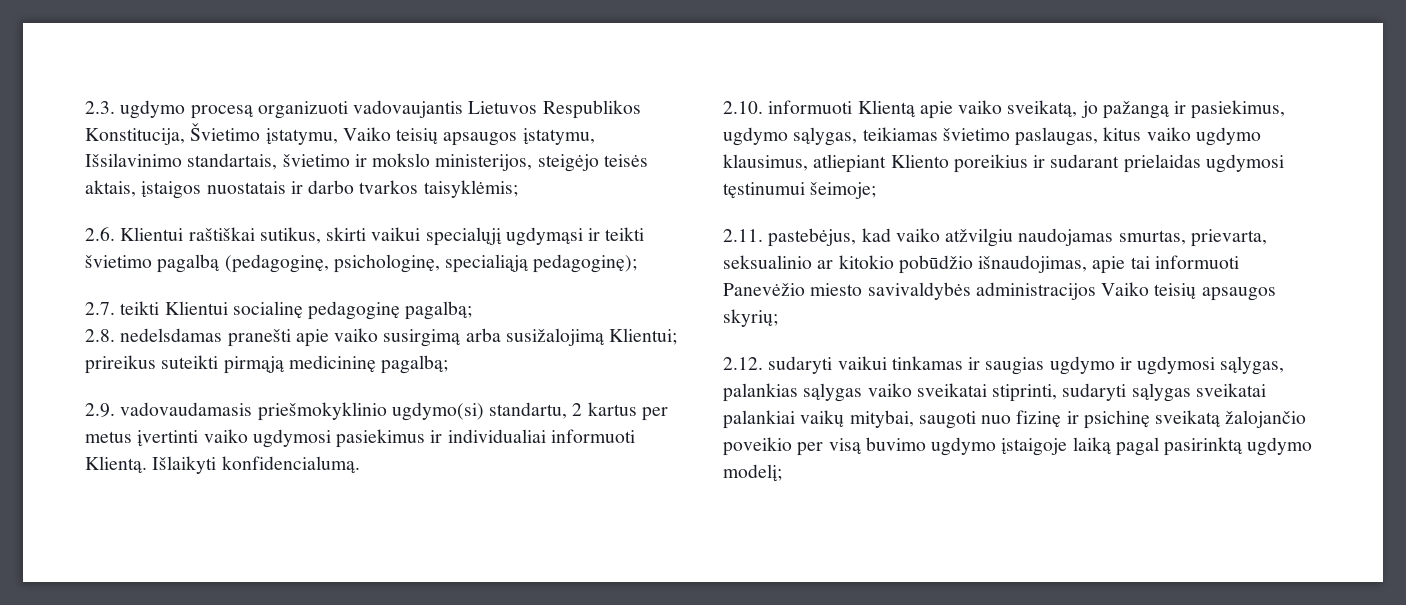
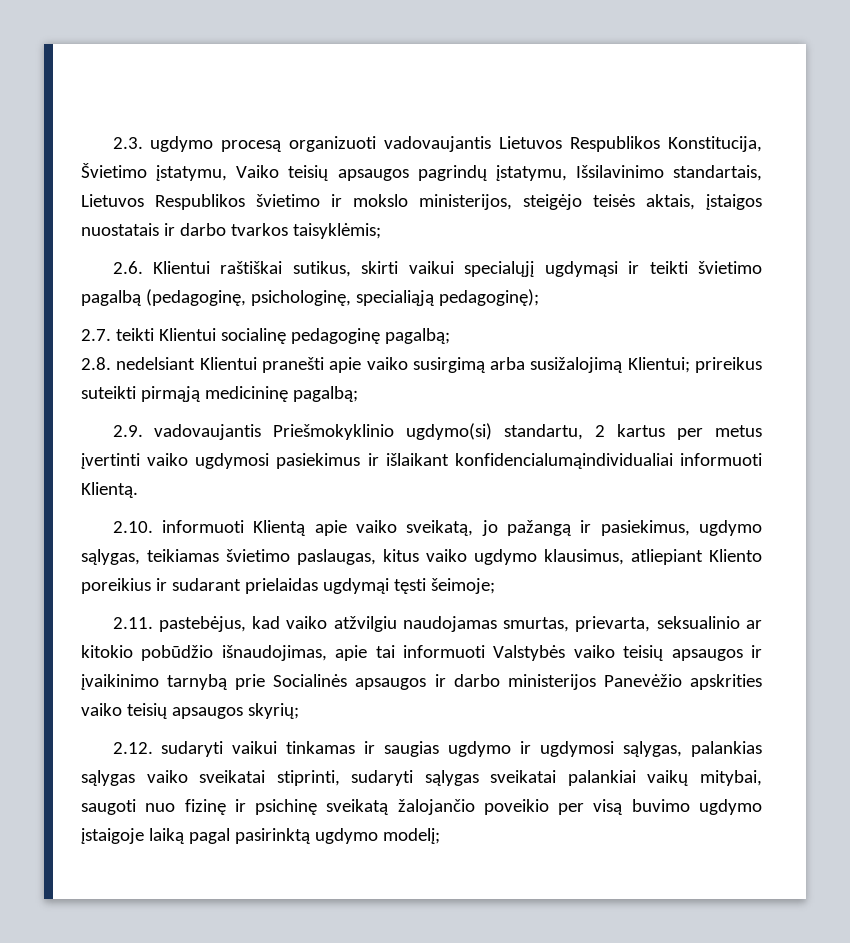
- 2.3. ugdymo procesą organizuoti vadovaujantis Lietuvos Respublikos Konstitucija, Švietimo įstatymu, Vaiko teisių apsaugos įstatymu, Išsilavinimo standartais, švietimo ir mokslo ministerijos, steigėjo teisės aktais, įstaigos nuostatais ir darbo tvarkos taisyklėmis;
+ 2.3. ugdymo procesą organizuoti vadovaujantis Lietuvos Respublikos Konstitucija, Švietimo įstatymu, Vaiko teisių apsaugos pagrindų įstatymu, Išsilavinimo standartais, Lietuvos Respublikos švietimo ir mokslo ministerijos, steigėjo teisės aktais, įstaigos nuostatais ir darbo tvarkos taisyklėmis;
- 2.8. nedelsdamas pranešti apie vaiko susirgimą arba susižalojimą Klientui; prireikus suteikti pirmąją medicininę pagalbą;
+ 2.8. nedelsiant Klientui pranešti apie vaiko susirgimą arba susižalojimą Klientui; prireikus suteikti pirmąją medicininę pagalbą;
- 2.9. vadovaudamasis priešmokyklinio ugdymo(si) standartu, 2 kartus per metus įvertinti vaiko ugdymosi pasiekimus ir individualiai informuoti Klientą. Išlaikyti konfidencialumą.
+ 2.9. vadovaujantis Priešmokyklinio ugdymo(si) standartu, 2 kartus per metus įvertinti vaiko ugdymosi pasiekimus ir išlaikant konfidencialumąindividualiai informuoti Klientą.
- 2.10. informuoti Klientą apie vaiko sveikatą, jo pažangą ir pasiekimus, ugdymo sąlygas, teikiamas švietimo paslaugas, kitus vaiko ugdymo klausimus, atliepiant Kliento poreikius ir sudarant prielaidas ugdymosi tęstinumui šeimoje;
+ 2.10. informuoti Klientą apie vaiko sveikatą, jo pažangą ir pasiekimus, ugdymo sąlygas, teikiamas švietimo paslaugas, kitus vaiko ugdymo klausimus, atliepiant Kliento poreikius ir sudarant prielaidas ugdymąi tęsti šeimoje;
- 2.11. pastebėjus, kad vaiko atžvilgiu naudojamas smurtas, prievarta, seksualinio ar kitokio pobūdžio išnaudojimas, apie tai informuoti Panevėžio miesto savivaldybės administracijos Vaiko teisių apsaugos skyrių;
+ 2.11. pastebėjus, kad vaiko atžvilgiu naudojamas smurtas, prievarta, seksualinio ar kitokio pobūdžio išnaudojimas, apie tai informuoti Valstybės vaiko teisių apsaugos ir įvaikinimo tarnybą prie Socialinės apsaugos ir darbo ministerijos Panevėžio apskrities vaiko teisių apsaugos skyrių;

